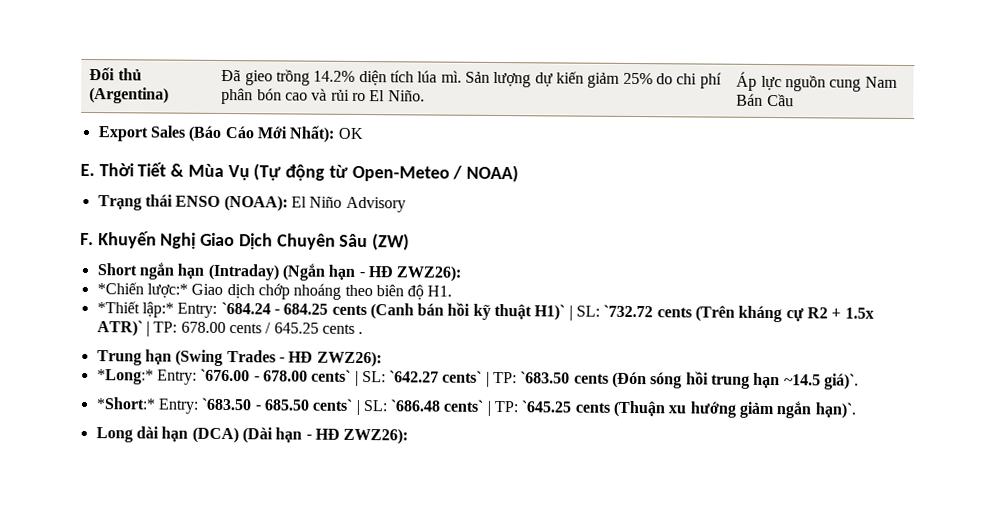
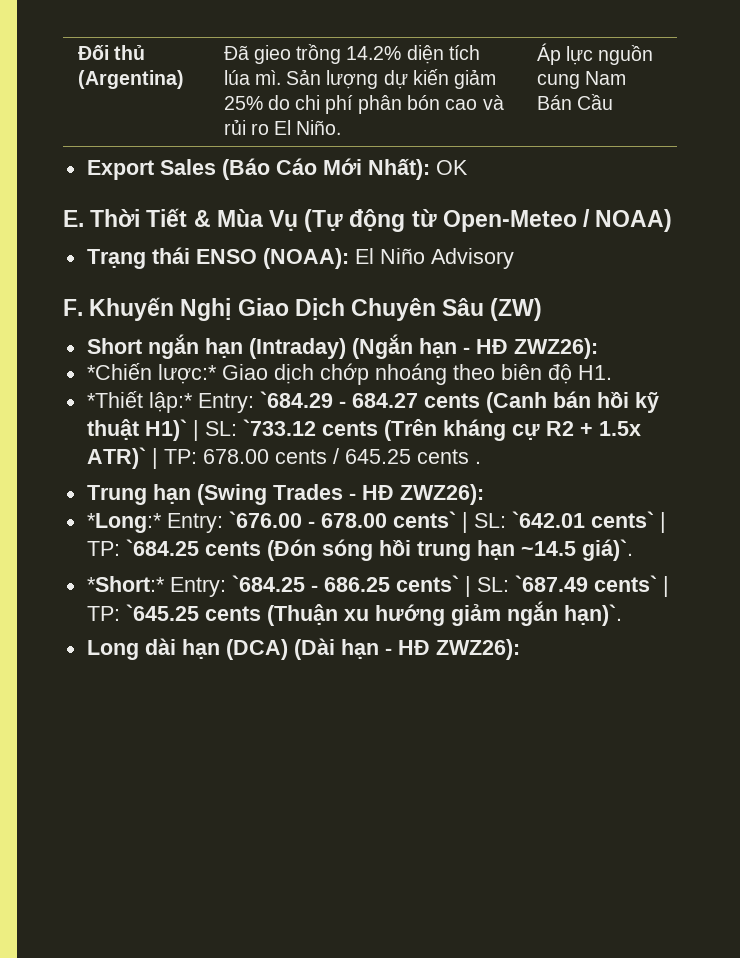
- *Thiết lập:* Entry: `684.24 - 684.25 cents (Canh bán hồi kỹ thuật H1)` | SL: `732.72 cents (Trên kháng cự R2 + 1.5x ATR)` | TP: 678.00 cents / 645.25 cents .
+ *Thiết lập:* Entry: `684.29 - 684.27 cents (Canh bán hồi kỹ thuật H1)` | SL: `733.12 cents (Trên kháng cự R2 + 1.5x ATR)` | TP: 678.00 cents / 645.25 cents .
- *Long:* Entry: `676.00 - 678.00 cents` | SL: `642.27 cents` | TP: `683.50 cents (Đón sóng hồi trung hạn ~14.5 giá)`.
+ *Long:* Entry: `676.00 - 678.00 cents` | SL: `642.01 cents` | TP: `684.25 cents (Đón sóng hồi trung hạn ~14.5 giá)`.
- *Short:* Entry: `683.50 - 685.50 cents` | SL: `686.48 cents` | TP: `645.25 cents (Thuận xu hướng giảm ngắn hạn)`.
+ *Short:* Entry: `684.25 - 686.25 cents` | SL: `687.49 cents` | TP: `645.25 cents (Thuận xu hướng giảm ngắn hạn)`.

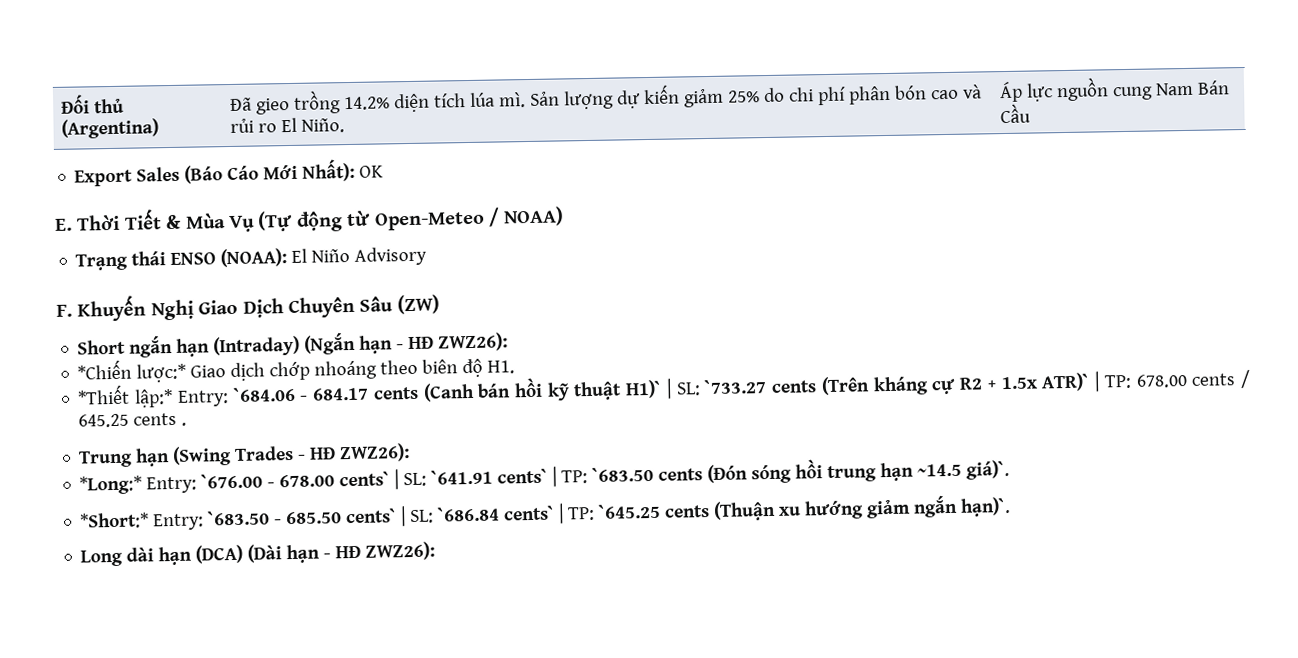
- *Thiết lập:* Entry: `684.29 - 684.27 cents (Canh bán hồi kỹ thuật H1)` | SL: `733.12 cents (Trên kháng cự R2 + 1.5x ATR)` | TP: 678.00 cents / 645.25 cents .
+ *Thiết lập:* Entry: `684.06 - 684.17 cents (Canh bán hồi kỹ thuật H1)` | SL: `733.27 cents (Trên kháng cự R2 + 1.5x ATR)` | TP: 678.00 cents / 645.25 cents .
- *Long:* Entry: `676.00 - 678.00 cents` | SL: `642.01 cents` | TP: `684.25 cents (Đón sóng hồi trung hạn ~14.5 giá)`.
+ *Long:* Entry: `676.00 - 678.00 cents` | SL: `641.91 cents` | TP: `683.50 cents (Đón sóng hồi trung hạn ~14.5 giá)`.
- *Short:* Entry: `684.25 - 686.25 cents` | SL: `687.49 cents` | TP: `645.25 cents (Thuận xu hướng giảm ngắn hạn)`.
+ *Short:* Entry: `683.50 - 685.50 cents` | SL: `686.84 cents` | TP: `645.25 cents (Thuận xu hướng giảm ngắn hạn)`.

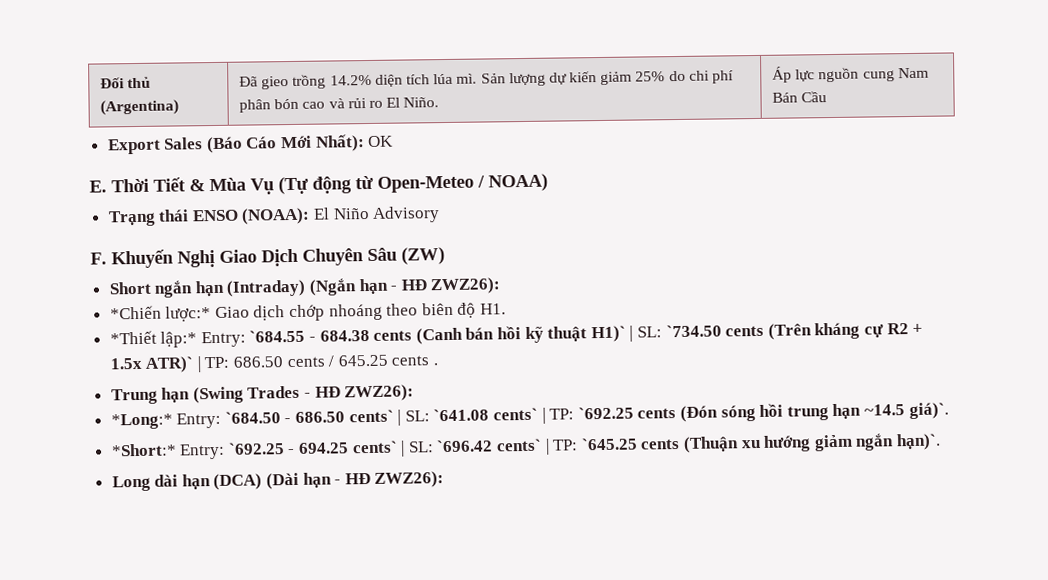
- *Thiết lập:* Entry: `684.06 - 684.17 cents (Canh bán hồi kỹ thuật H1)` | SL: `733.27 cents (Trên kháng cự R2 + 1.5x ATR)` | TP: 678.00 cents / 645.25 cents .
+ *Thiết lập:* Entry: `684.55 - 684.38 cents (Canh bán hồi kỹ thuật H1)` | SL: `734.50 cents (Trên kháng cự R2 + 1.5x ATR)` | TP: 686.50 cents / 645.25 cents .
- *Long:* Entry: `676.00 - 678.00 cents` | SL: `641.91 cents` | TP: `683.50 cents (Đón sóng hồi trung hạn ~14.5 giá)`.
+ *Long:* Entry: `684.50 - 686.50 cents` | SL: `641.08 cents` | TP: `692.25 cents (Đón sóng hồi trung hạn ~14.5 giá)`.
- *Short:* Entry: `683.50 - 685.50 cents` | SL: `686.84 cents` | TP: `645.25 cents (Thuận xu hướng giảm ngắn hạn)`.
+ *Short:* Entry: `692.25 - 694.25 cents` | SL: `696.42 cents` | TP: `645.25 cents (Thuận xu hướng giảm ngắn hạn)`.

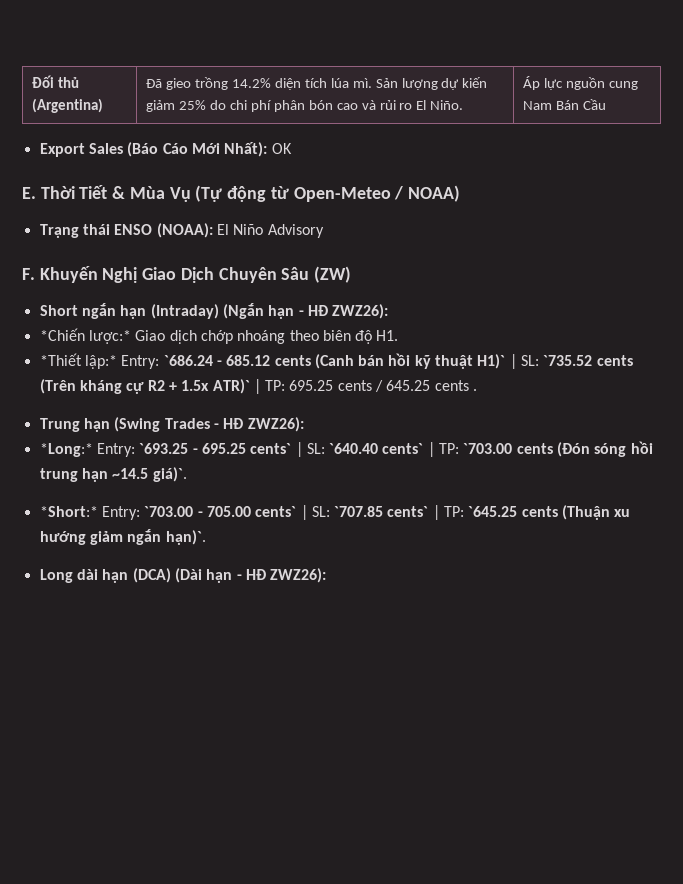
- *Thiết lập:* Entry: `684.55 - 684.38 cents (Canh bán hồi kỹ thuật H1)` | SL: `734.50 cents (Trên kháng cự R2 + 1.5x ATR)` | TP: 686.50 cents / 645.25 cents .
+ *Thiết lập:* Entry: `686.24 - 685.12 cents (Canh bán hồi kỹ thuật H1)` | SL: `735.52 cents (Trên kháng cự R2 + 1.5x ATR)` | TP: 695.25 cents / 645.25 cents .
- *Long:* Entry: `684.50 - 686.50 cents` | SL: `641.08 cents` | TP: `692.25 cents (Đón sóng hồi trung hạn ~14.5 giá)`.
+ *Long:* Entry: `693.25 - 695.25 cents` | SL: `640.40 cents` | TP: `703.00 cents (Đón sóng hồi trung hạn ~14.5 giá)`.
- *Short:* Entry: `692.25 - 694.25 cents` | SL: `696.42 cents` | TP: `645.25 cents (Thuận xu hướng giảm ngắn hạn)`.
+ *Short:* Entry: `703.00 - 705.00 cents` | SL: `707.85 cents` | TP: `645.25 cents (Thuận xu hướng giảm ngắn hạn)`.

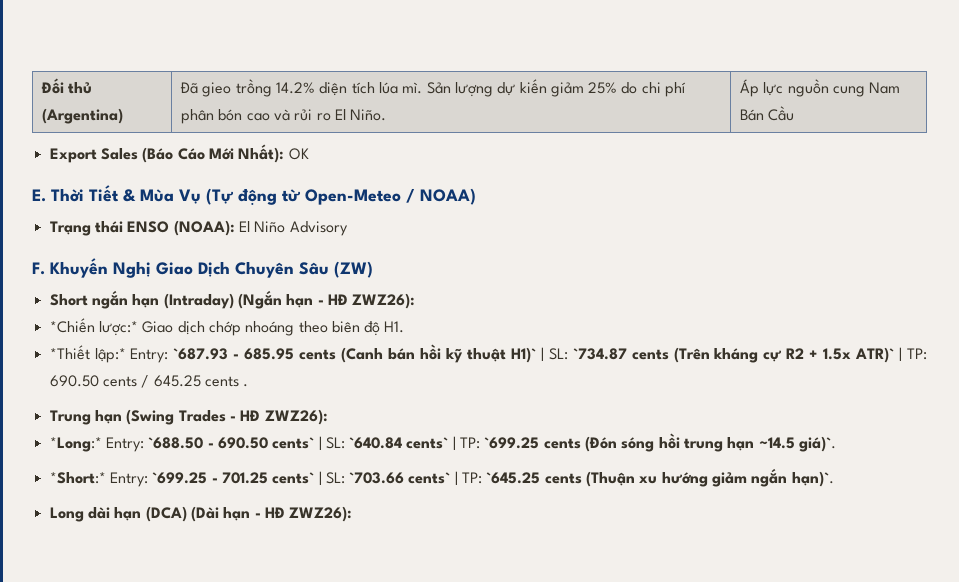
- *Thiết lập:* Entry: `686.24 - 685.12 cents (Canh bán hồi kỹ thuật H1)` | SL: `735.52 cents (Trên kháng cự R2 + 1.5x ATR)` | TP: 695.25 cents / 645.25 cents .
+ *Thiết lập:* Entry: `687.93 - 685.95 cents (Canh bán hồi kỹ thuật H1)` | SL: `734.87 cents (Trên kháng cự R2 + 1.5x ATR)` | TP: 690.50 cents / 645.25 cents .
- *Long:* Entry: `693.25 - 695.25 cents` | SL: `640.40 cents` | TP: `703.00 cents (Đón sóng hồi trung hạn ~14.5 giá)`.
+ *Long:* Entry: `688.50 - 690.50 cents` | SL: `640.84 cents` | TP: `699.25 cents (Đón sóng hồi trung hạn ~14.5 giá)`.
- *Short:* Entry: `703.00 - 705.00 cents` | SL: `707.85 cents` | TP: `645.25 cents (Thuận xu hướng giảm ngắn hạn)`.
+ *Short:* Entry: `699.25 - 701.25 cents` | SL: `703.66 cents` | TP: `645.25 cents (Thuận xu hướng giảm ngắn hạn)`.

